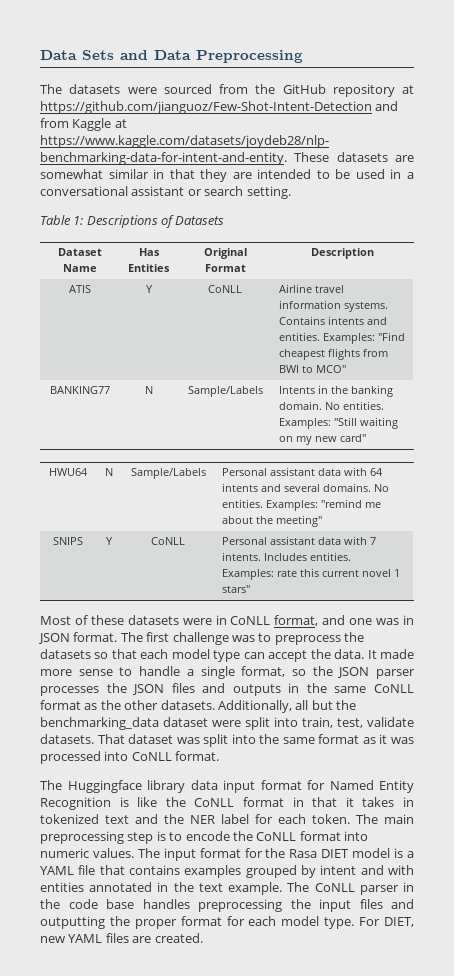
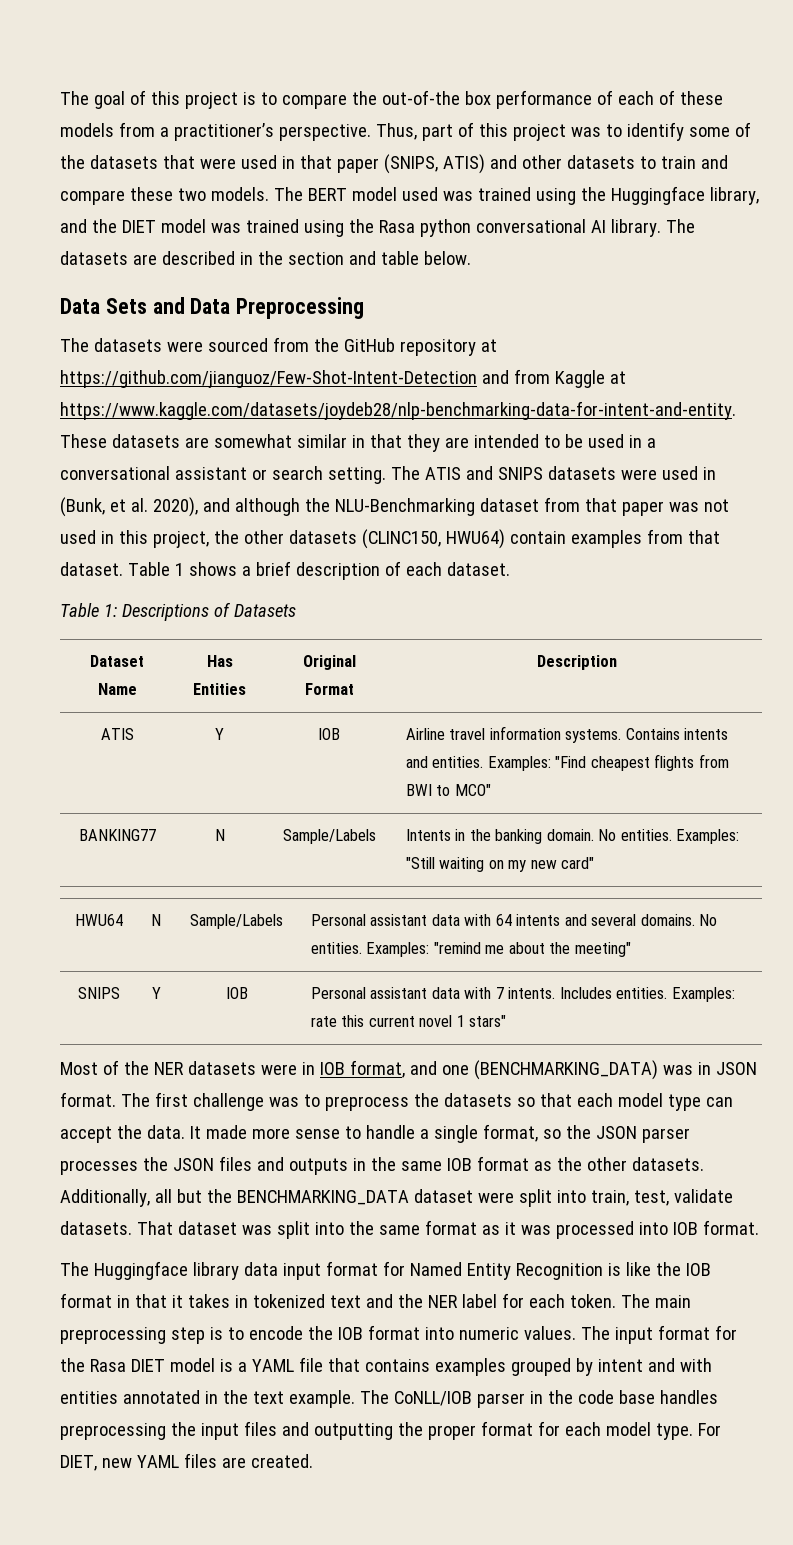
+ The goal of this project is to compare the out-of-the box performance of each of these models from a practitioner’s perspective. Thus, part of this project was to identify some of the datasets that were used in that paper (SNIPS, ATIS) and other datasets to train and compare these two models. The BERT model used was trained using the Huggingface library, and the DIET model was trained using the Rasa python conversational AI library. The datasets are described in the section and table below.
+ The ATIS and SNIPS datasets were used in (Bunk, et al. 2020), and although the NLU-Benchmarking dataset from that paper was not used in this project, the other datasets (CLINC150, HWU64) contain examples from that dataset. Table 1 shows a brief description of each dataset.
- ATIS | Y | CoNLL | Airline travel information systems. Contains intents and entities. Examples: "Find cheapest flights from BWI to MCO"
+ ATIS | Y | IOB | Airline travel information systems. Contains intents and entities. Examples: "Find cheapest flights from BWI to MCO"
- SNIPS | Y | CoNLL | Personal assistant data with 7 intents. Includes entities. Examples: rate this current novel 1 stars"
+ SNIPS | Y | IOB | Personal assistant data with 7 intents. Includes entities. Examples: rate this current novel 1 stars"
- Most of these datasets were in CoNLL format, and one was in JSON format.
+ Most of the NER datasets were in IOB format, and one (BENCHMARKING_DATA) was in JSON format.
- It made more sense to handle a single format, so the JSON parser processes the JSON files and outputs in the same CoNLL format as the other datasets.
+ It made more sense to handle a single format, so the JSON parser processes the JSON files and outputs in the same IOB format as the other datasets.
- Additionally, all but the benchmarking_data dataset were split into train, test, validate datasets.
+ Additionally, all but the BENCHMARKING_DATA dataset were split into train, test, validate datasets.
- That dataset was split into the same format as it was processed into CoNLL format.
+ That dataset was split into the same format as it was processed into IOB format.
- The Huggingface library data input format for Named Entity Recognition is like the CoNLL format in that it takes in tokenized text and the NER label for each token.
+ The Huggingface library data input format for Named Entity Recognition is like the IOB format in that it takes in tokenized text and the NER label for each token.
- The main preprocessing step is to encode the CoNLL format into numeric values.
+ The main preprocessing step is to encode the IOB format into numeric values.
- The CoNLL parser in the code base handles preprocessing the input files and outputting the proper format for each model type.
+ The CoNLL/IOB parser in the code base handles preprocessing the input files and outputting the proper format for each model type.

